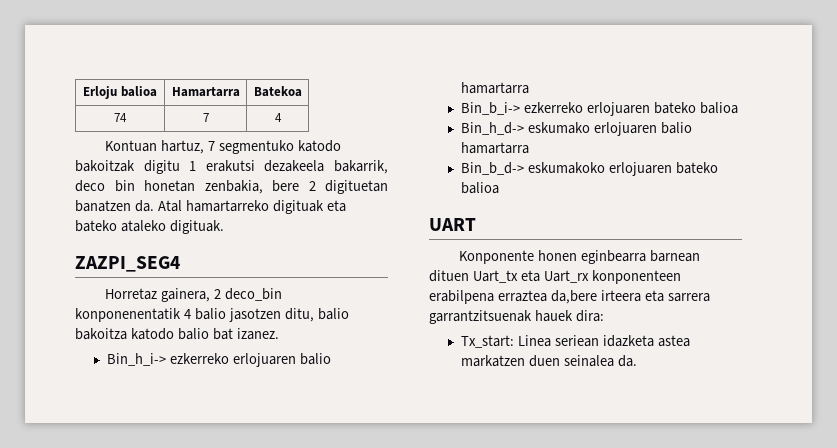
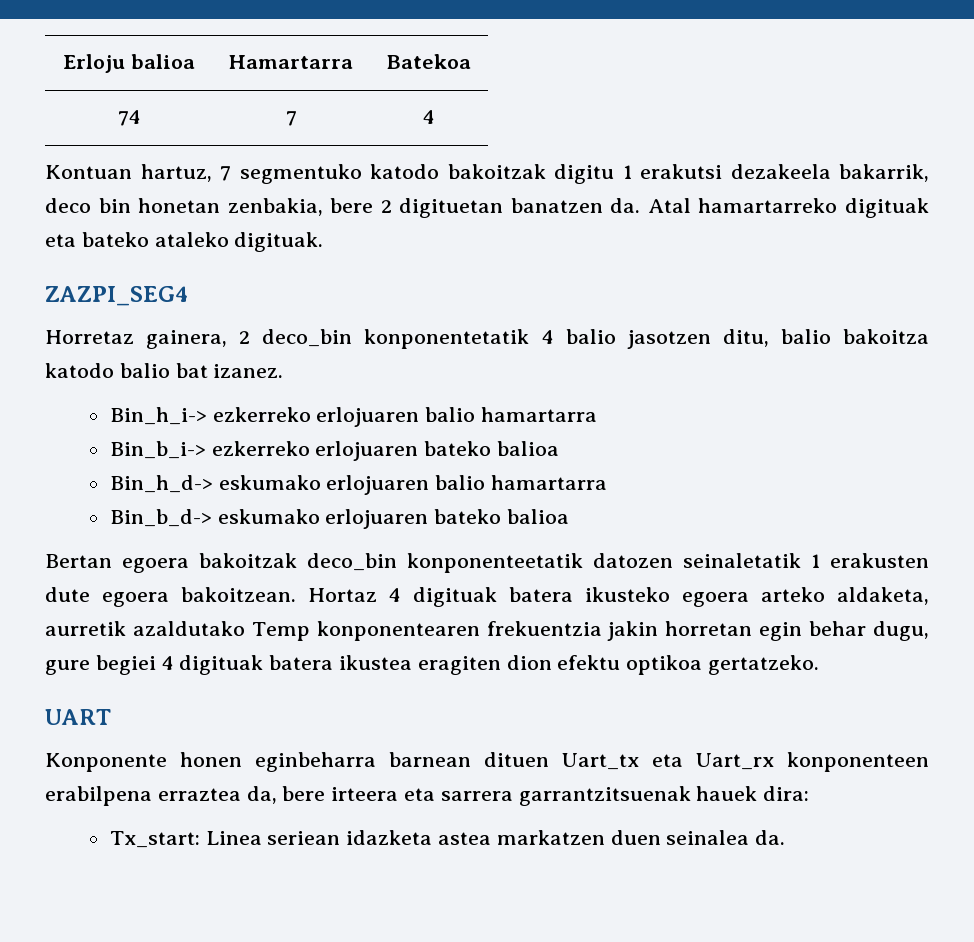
- Horretaz gainera, 2 deco_bin konponenentatik 4 balio jasotzen ditu, balio bakoitza katodo balio bat izanez.
+ Horretaz gainera, 2 deco_bin konponentetatik 4 balio jasotzen ditu, balio bakoitza katodo balio bat izanez.
- Bin_b_d-> eskumakoko erlojuaren bateko balioa
+ Bin_b_d-> eskumako erlojuaren bateko balioa
+ Bertan egoera bakoitzak deco_bin konponenteetatik datozen seinaletatik 1 erakusten dute egoera bakoitzean. Hortaz 4 digituak batera ikusteko egoera arteko aldaketa, aurretik azaldutako Temp konponentearen frekuentzia jakin horretan egin behar dugu, gure begiei 4 digituak batera ikustea eragiten dion efektu optikoa gertatzeko.
- Konponente honen eginbearra barnean dituen Uart_tx eta Uart_rx konponenteen erabilpena erraztea da,bere irteera eta sarrera garrantzitsuenak hauek dira:
+ Konponente honen eginbeharra barnean dituen Uart_tx eta Uart_rx konponenteen erabilpena erraztea da, bere irteera eta sarrera garrantzitsuenak hauek dira:

